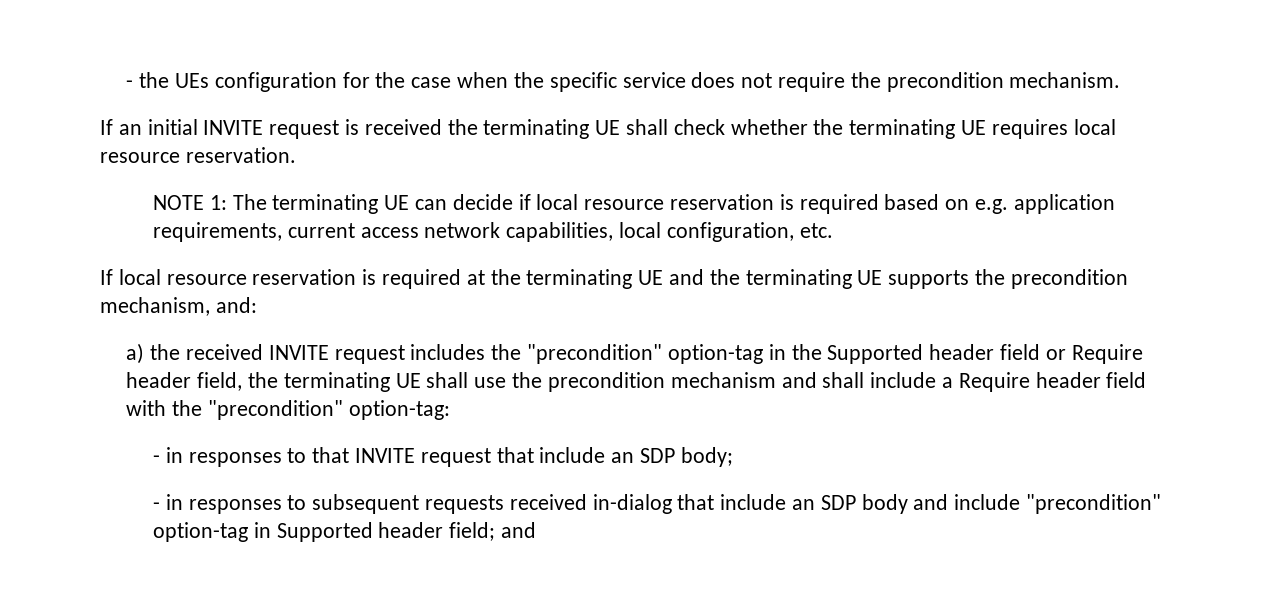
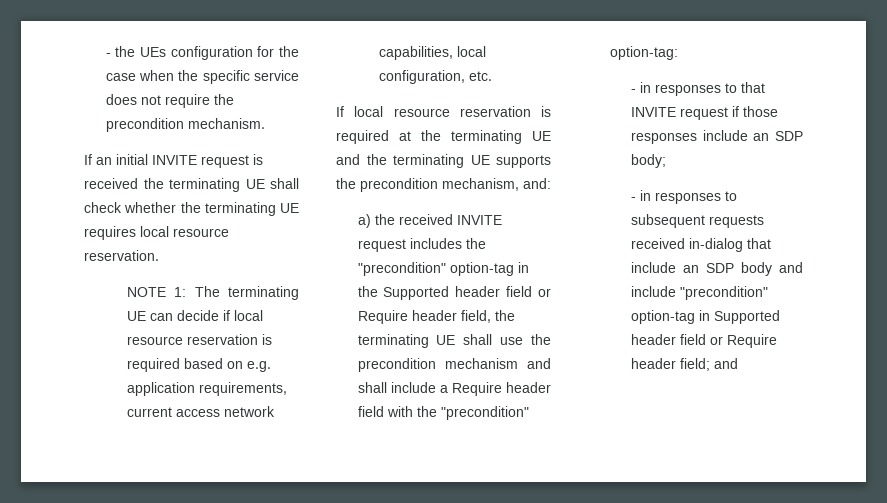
- - in responses to that INVITE request that include an SDP body;
+ - in responses to that INVITE request if those responses include an SDP body;
- - in responses to subsequent requests received in-dialog that include an SDP body and include "precondition" option-tag in Supported header field; and
+ - in responses to subsequent requests received in-dialog that include an SDP body and include "precondition" option-tag in Supported header field or Require header field; and

